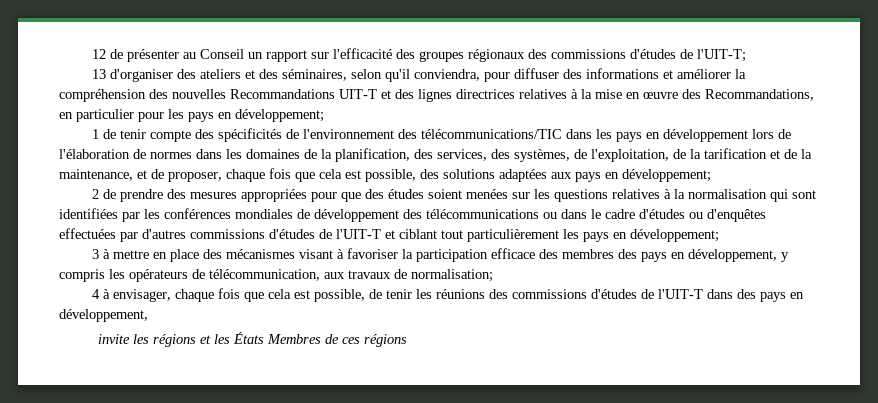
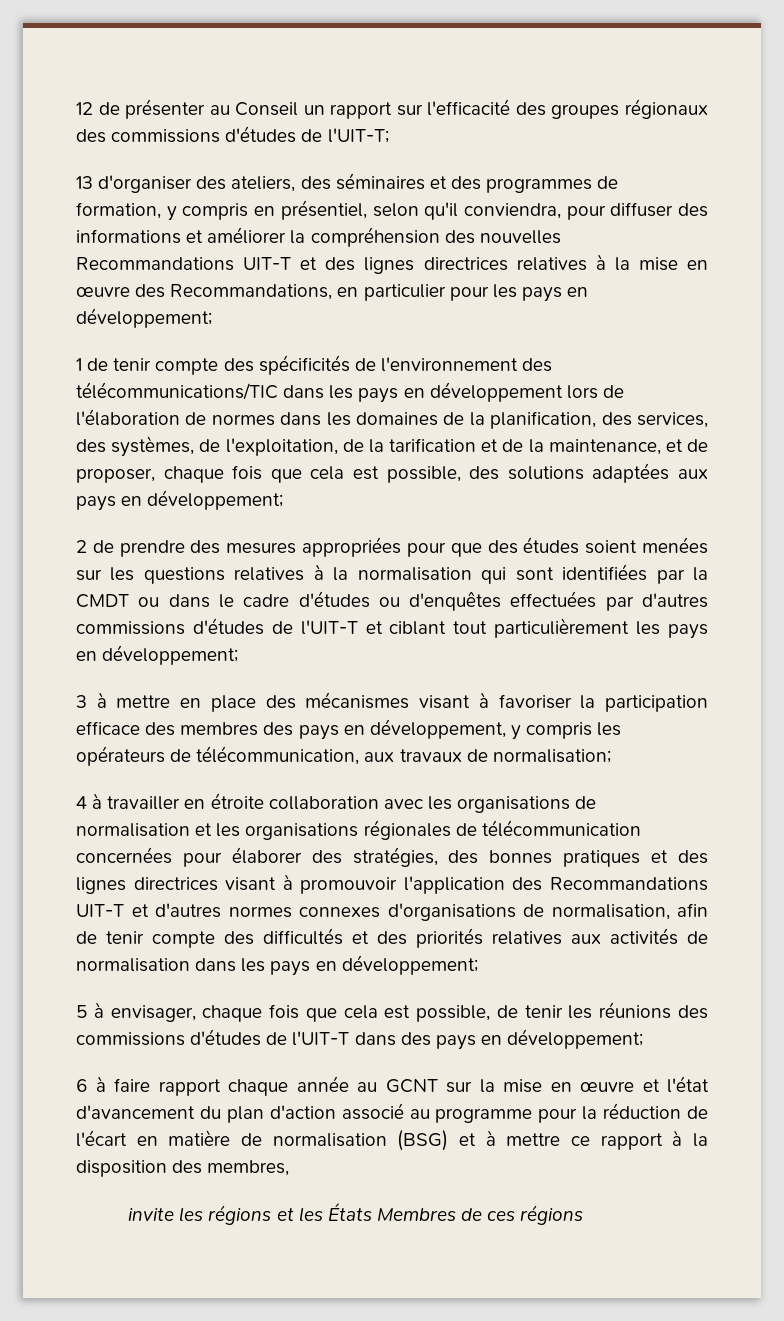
- 13 d'organiser des ateliers et des séminaires, selon qu'il conviendra, pour diffuser des informations et améliorer la compréhension des nouvelles Recommandations UIT-T et des lignes directrices relatives à la mise en œuvre des Recommandations, en particulier pour les pays en développement;
+ 13 d'organiser des ateliers, des séminaires et des programmes de formation, y compris en présentiel, selon qu'il conviendra, pour diffuser des informations et améliorer la compréhension des nouvelles Recommandations UIT-T et des lignes directrices relatives à la mise en œuvre des Recommandations, en particulier pour les pays en développement;
- 2 de prendre des mesures appropriées pour que des études soient menées sur les questions relatives à la normalisation qui sont identifiées par les conférences mondiales de développement des télécommunications ou dans le cadre d'études ou d'enquêtes effectuées par d'autres commissions d'études de l'UIT-T et ciblant tout particulièrement les pays en développement;
+ 2 de prendre des mesures appropriées pour que des études soient menées sur les questions relatives à la normalisation qui sont identifiées par la CMDT ou dans le cadre d'études ou d'enquêtes effectuées par d'autres commissions d'études de l'UIT-T et ciblant tout particulièrement les pays en développement;
- 4 à envisager, chaque fois que cela est possible, de tenir les réunions des commissions d'études de l'UIT-T dans des pays en développement,
+ 4 à travailler en étroite collaboration avec les organisations de normalisation et les organisations régionales de télécommunication concernées pour élaborer des stratégies, des bonnes pratiques et des lignes directrices visant à promouvoir l'application des Recommandations UIT-T et d'autres normes connexes d'organisations de normalisation, afin de tenir compte des difficultés et des priorités relatives aux activités de normalisation dans les pays en développement;
+ 5 à envisager, chaque fois que cela est possible, de tenir les réunions des commissions d'études de l'UIT-T dans des pays en développement;
+ 6 à faire rapport chaque année au GCNT sur la mise en œuvre et l'état d'avancement du plan d'action associé au programme pour la réduction de l'écart en matière de normalisation (BSG) et à mettre ce rapport à la disposition des membres,

